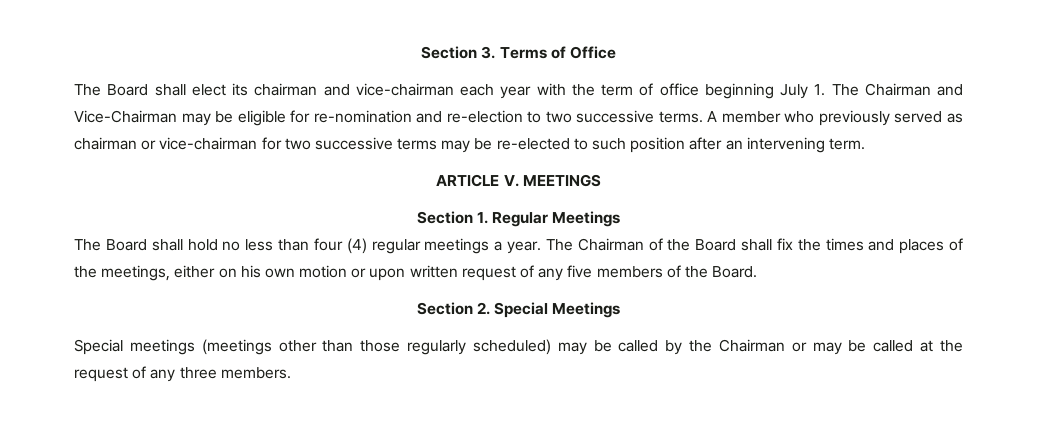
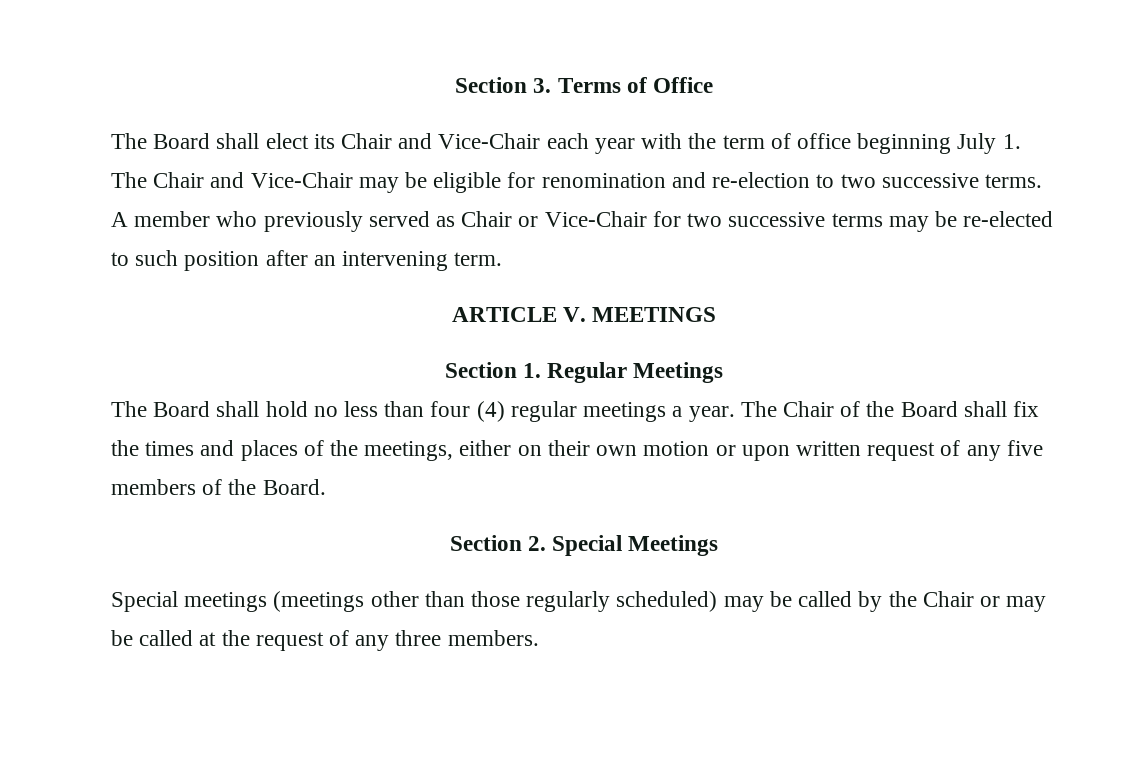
- The Board shall elect its chairman and vice-chairman each year with the term of office beginning July 1. The Chairman and Vice-Chairman may be eligible for re-nomination and re-election to two successive terms.
+ The Board shall elect its Chair and Vice-Chair each year with the term of office beginning July 1. The Chair and Vice-Chair may be eligible for renomination and re-election to two successive terms.
- A member who previously served as chairman or vice-chairman for two successive terms may be re-elected to such position after an intervening term.
+ A member who previously served as Chair or Vice-Chair for two successive terms may be re-elected to such position after an intervening term.
- The Chairman of the Board shall fix the times and places of the meetings, either on his own motion or upon written request of any five members of the Board.
+ The Chair of the Board shall fix the times and places of the meetings, either on their own motion or upon written request of any five members of the Board.
- Special meetings (meetings other than those regularly scheduled) may be called by the Chairman or may be called at the request of any three members.
+ Special meetings (meetings other than those regularly scheduled) may be called by the Chair or may be called at the request of any three members.

